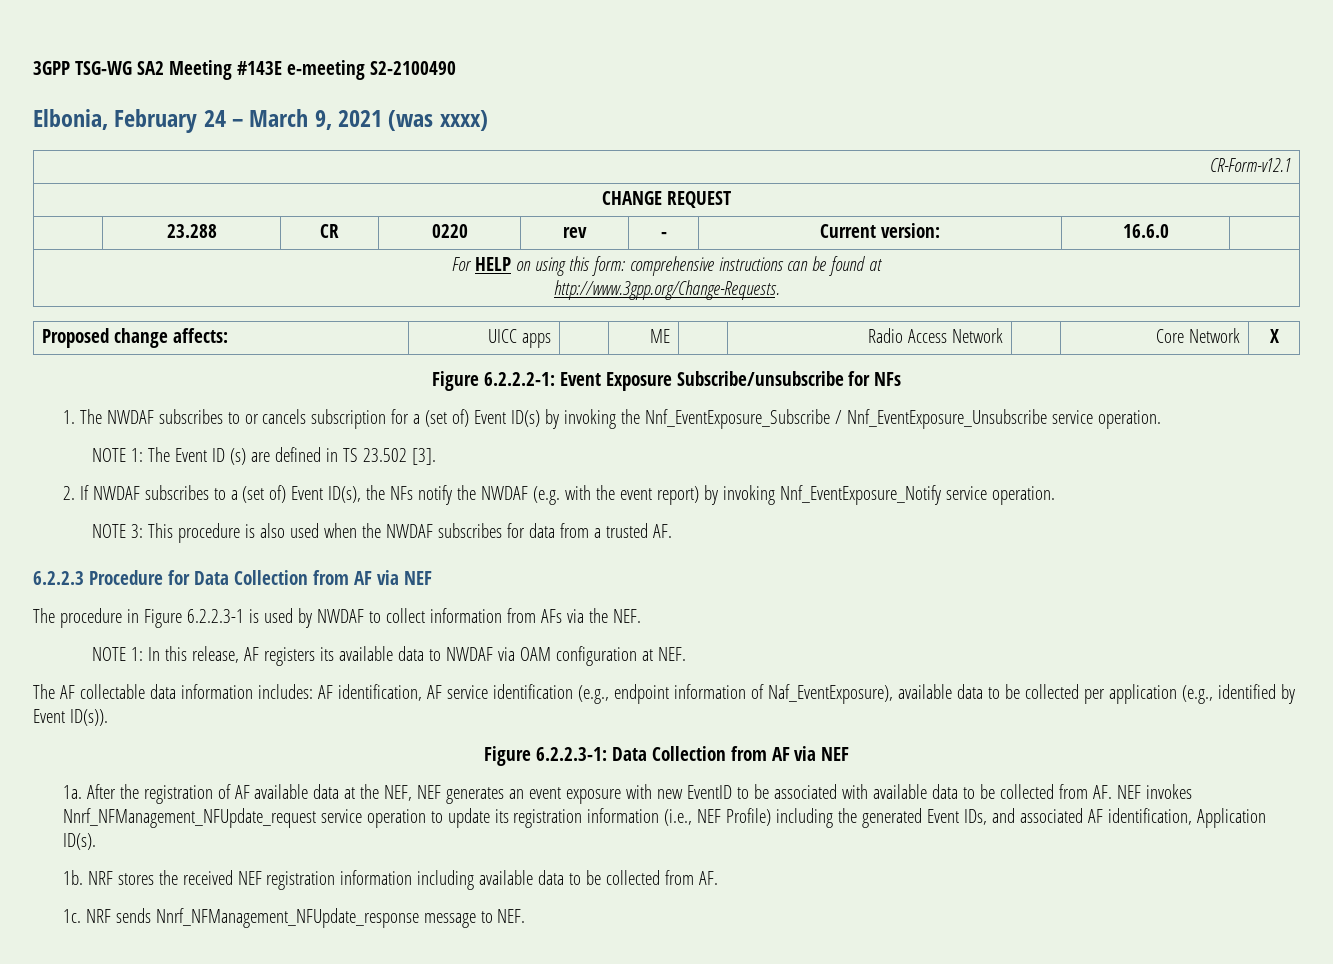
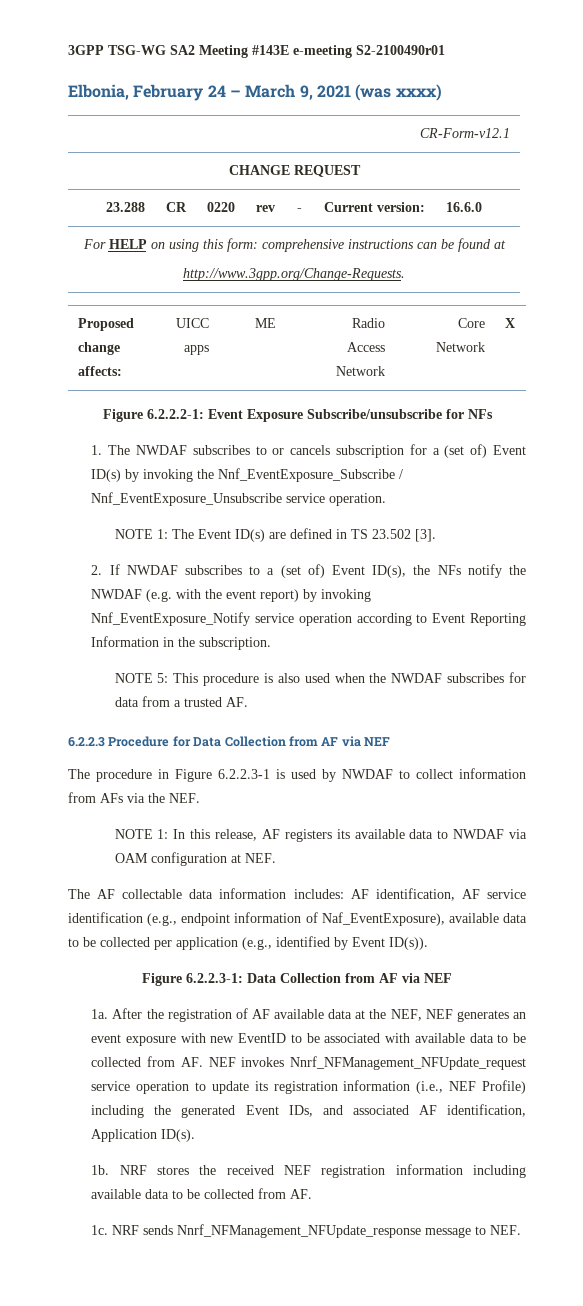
- 3GPP TSG-WG SA2 Meeting #143E e-meeting S2-2100490
+ 3GPP TSG-WG SA2 Meeting #143E e-meeting S2-2100490r01
- NOTE 1: The Event ID (s) are defined in TS 23.502 [3].
+ NOTE 1: The Event ID(s) are defined in TS 23.502 [3].
- 2. If NWDAF subscribes to a (set of) Event ID(s), the NFs notify the NWDAF (e.g. with the event report) by invoking Nnf_EventExposure_Notify service operation.
- NOTE 3: This procedure is also used when the NWDAF subscribes for data from a trusted AF.
+ 2. If NWDAF subscribes to a (set of) Event ID(s), the NFs notify the NWDAF (e.g. with the event report) by invoking Nnf_EventExposure_Notify service operation according to Event Reporting Information in the subscription.
+ NOTE 5: This procedure is also used when the NWDAF subscribes for data from a trusted AF.

